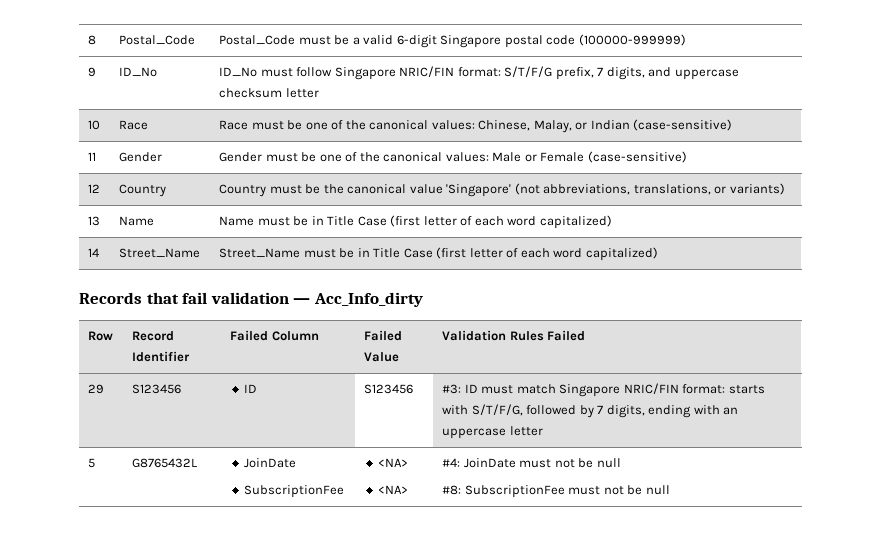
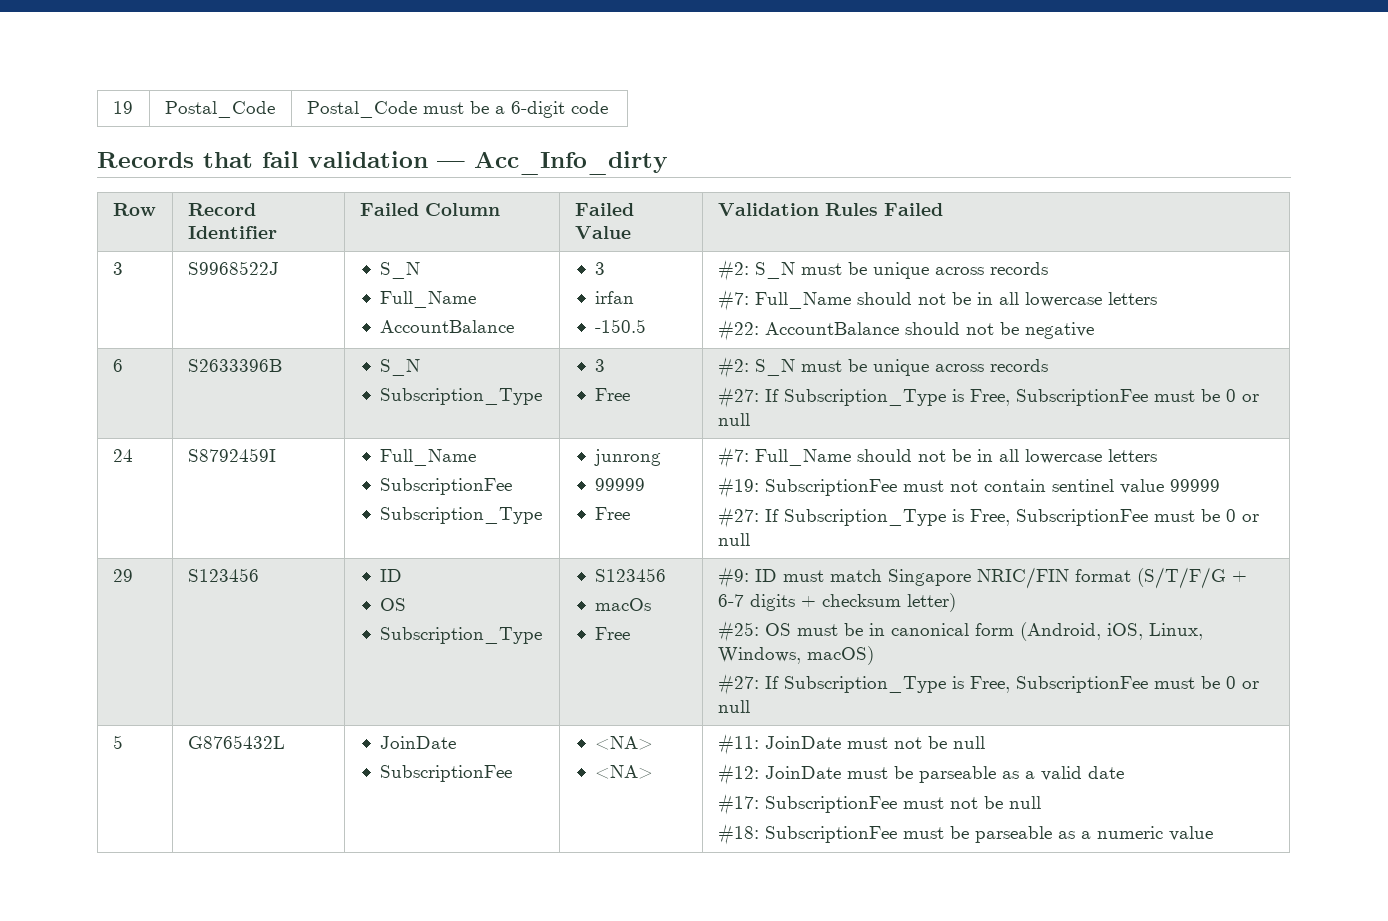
- 8 | Postal_Code | Postal_Code must be a valid 6-digit Singapore postal code (100000-999999)
- 9 | ID_No | ID_No must follow Singapore NRIC/FIN format: S/T/F/G prefix, 7 digits, and uppercase checksum letter
- 10 | Race | Race must be one of the canonical values: Chinese, Malay, or Indian (case-sensitive)
- 11 | Gender | Gender must be one of the canonical values: Male or Female (case-sensitive)
- 12 | Country | Country must be the canonical value 'Singapore' (not abbreviations, translations, or variants)
- 13 | Name | Name must be in Title Case (first letter of each word capitalized)
- 14 | Street_Name | Street_Name must be in Title Case (first letter of each word capitalized)
+ 19 | Postal_Code | Postal_Code must be a 6-digit code
+ 3 | S9968522J | S_N
+ Full_Name
+ AccountBalance | 3
+ irfan
+ -150.5 | #2: S_N must be unique across records
+ #7: Full_Name should not be in all lowercase letters
+ #22: AccountBalance should not be negative
+ 6 | S2633396B | S_N
+ Subscription_Type | 3
+ Free | #2: S_N must be unique across records
+ #27: If Subscription_Type is Free, SubscriptionFee must be 0 or null
+ 24 | S8792459I | Full_Name
+ SubscriptionFee
+ Subscription_Type | junrong
+ 99999
+ Free | #7: Full_Name should not be in all lowercase letters
+ #19: SubscriptionFee must not contain sentinel value 99999
+ #27: If Subscription_Type is Free, SubscriptionFee must be 0 or null
- S123456 | ID | S123456 | #3: ID must match Singapore NRIC/FIN format: starts with S/T/F/G, followed by 7 digits, ending with an uppercase letter
+ S123456 | ID
+ OS
+ Subscription_Type | S123456
+ macOs
+ Free | #9: ID must match Singapore NRIC/FIN format (S/T/F/G + 6-7 digits + checksum letter)
+ #25: OS must be in canonical form (Android, iOS, Linux, Windows, macOS)
+ #27: If Subscription_Type is Free, SubscriptionFee must be 0 or null
  5 | G8765432L | JoinDate
  SubscriptionFee | <NA>
- <NA> | #4: JoinDate must not be null
- #8: SubscriptionFee must not be null
+ <NA> | #11: JoinDate must not be null
+ #12: JoinDate must be parseable as a valid date
+ #17: SubscriptionFee must not be null
+ #18: SubscriptionFee must be parseable as a numeric value

